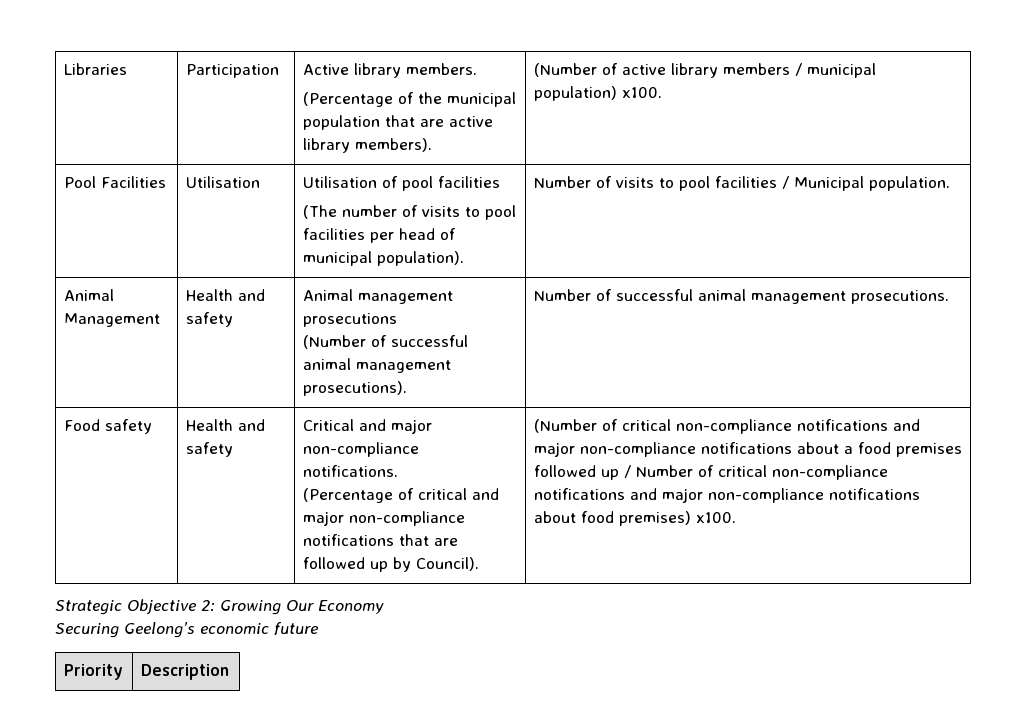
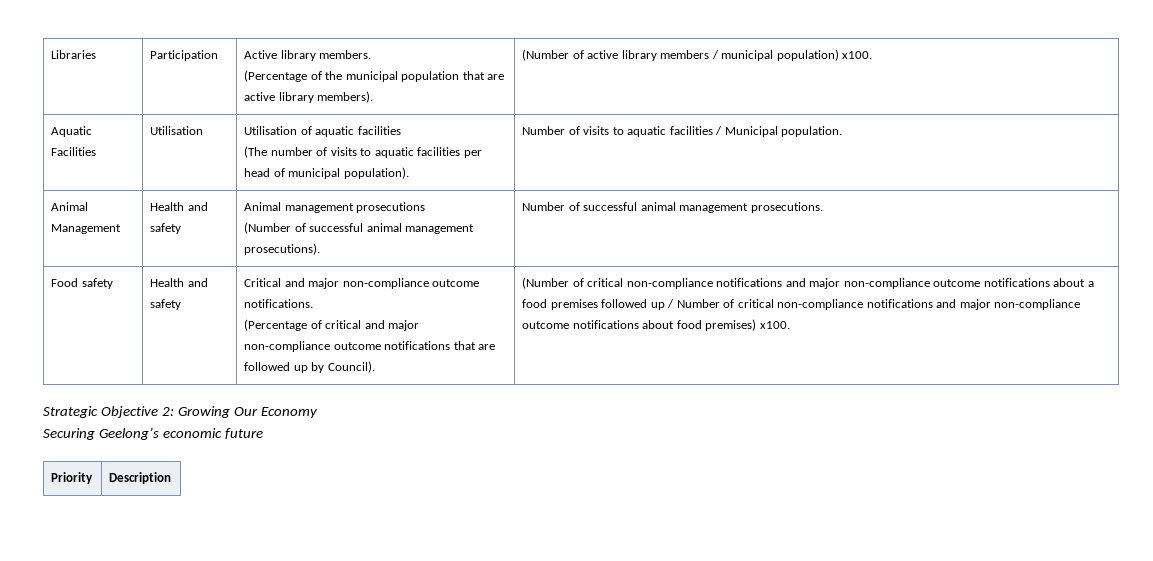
- Pool Facilities | Utilisation | Utilisation of pool facilities
- (The number of visits to pool facilities per head of municipal population). | Number of visits to pool facilities / Municipal population.
+ Aquatic Facilities | Utilisation | Utilisation of aquatic facilities
+ (The number of visits to aquatic facilities per head of municipal population). | Number of visits to aquatic facilities / Municipal population.
- Critical and major non-compliance notifications.
+ Critical and major non-compliance outcome notifications.
- (Percentage of critical and major non-compliance notifications that are followed up by Council).
+ (Percentage of critical and major non-compliance outcome notifications that are followed up by Council).
- (Number of critical non-compliance notifications and major non-compliance notifications about a food premises followed up / Number of critical non-compliance notifications and major non-compliance notifications about food premises) x100.
+ (Number of critical non-compliance notifications and major non-compliance outcome notifications about a food premises followed up / Number of critical non-compliance notifications and major non-compliance outcome notifications about food premises) x100.

